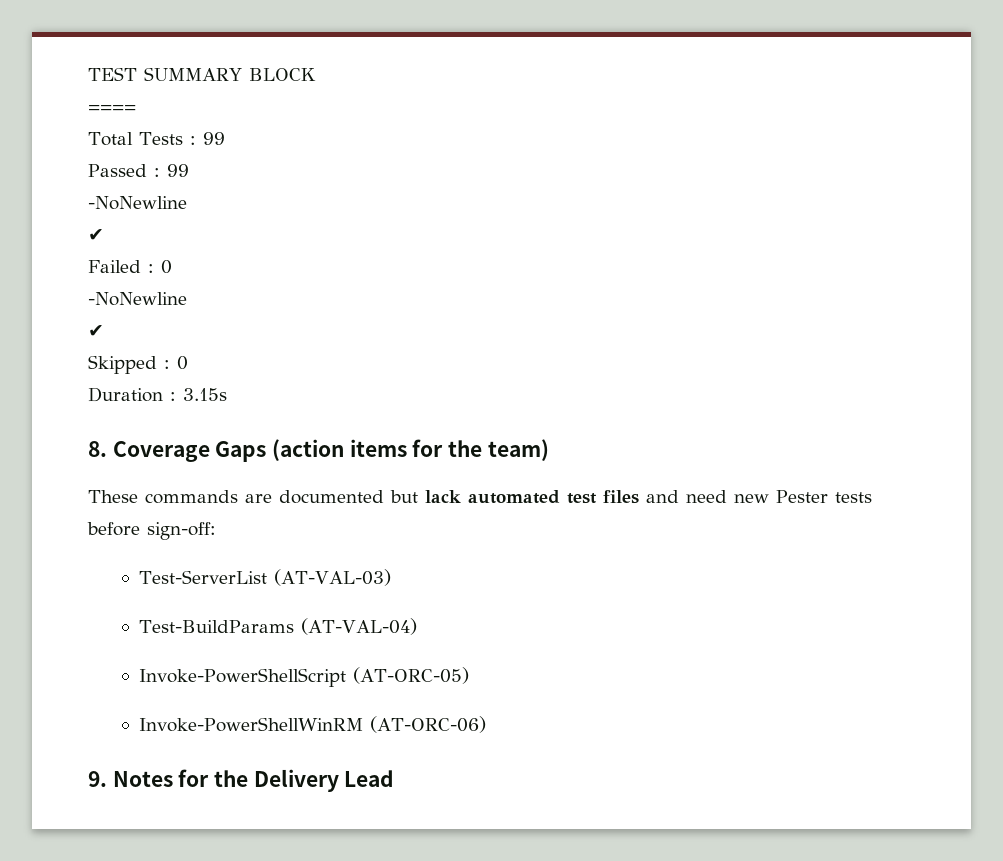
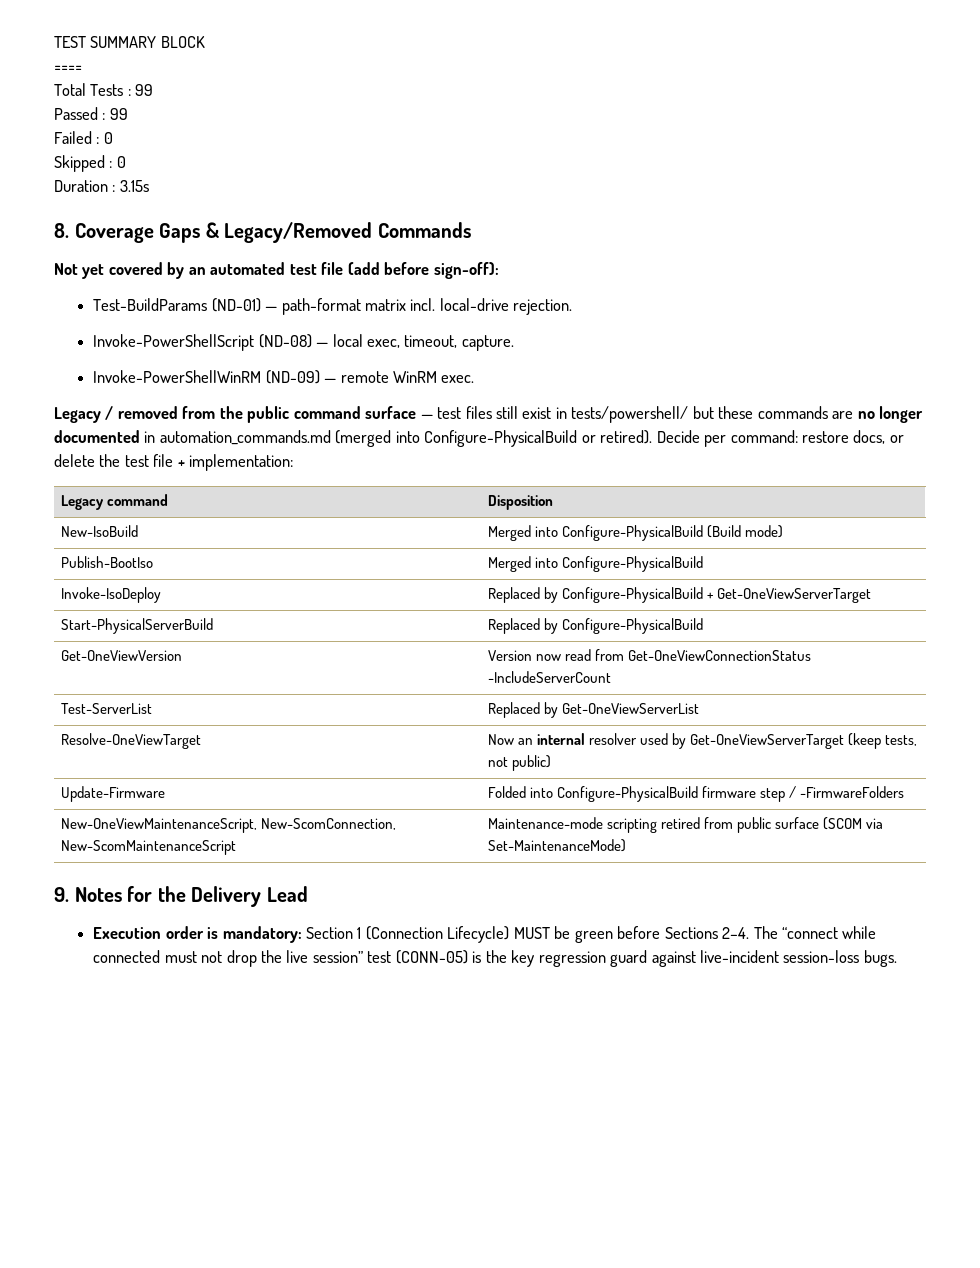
  Passed : 99
- -NoNewline
- ✔
  Failed : 0
- -NoNewline
- ✔
- 8. Coverage Gaps (action items for the team)
- These commands are documented but lack automated test files and need new Pester tests before sign-off:
- Test-ServerList (AT-VAL-03)
- Test-BuildParams (AT-VAL-04)
- Invoke-PowerShellScript (AT-ORC-05)
- Invoke-PowerShellWinRM (AT-ORC-06)
+ 8. Coverage Gaps & Legacy/Removed Commands
+ Not yet covered by an automated test file (add before sign-off):
+ Test-BuildParams (ND-01) — path-format matrix incl. local-drive rejection.
+ Invoke-PowerShellScript (ND-08) — local exec, timeout, capture.
+ Invoke-PowerShellWinRM (ND-09) — remote WinRM exec.
+ Legacy / removed from the public command surface — test files still exist in tests/powershell/ but these commands are no longer documented in automation_commands.md (merged into Configure-PhysicalBuild or retired). Decide per command: restore docs, or delete the test file + implementation:
+ Legacy command | Disposition
+ New-IsoBuild | Merged into Configure-PhysicalBuild (Build mode)
+ Publish-BootIso | Merged into Configure-PhysicalBuild
+ Invoke-IsoDeploy | Replaced by Configure-PhysicalBuild + Get-OneViewServerTarget
+ Start-PhysicalServerBuild | Replaced by Configure-PhysicalBuild
+ Get-OneViewVersion | Version now read from Get-OneViewConnectionStatus -IncludeServerCount
+ Test-ServerList | Replaced by Get-OneViewServerList
+ Resolve-OneViewTarget | Now an internal resolver used by Get-OneViewServerTarget (keep tests, not public)
+ Update-Firmware | Folded into Configure-PhysicalBuild firmware step / -FirmwareFolders
+ New-OneViewMaintenanceScript, New-ScomConnection, New-ScomMaintenanceScript | Maintenance-mode scripting retired from public surface (SCOM via Set-MaintenanceMode)
+ Execution order is mandatory: Section 1 (Connection Lifecycle) MUST be green before Sections 2–4. The “connect while connected must not drop the live session” test (CONN-05) is the key regression guard against live-incident session-loss bugs.

